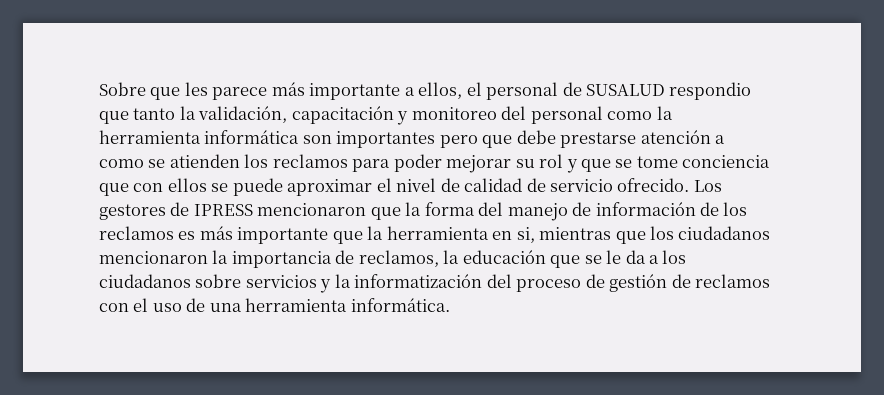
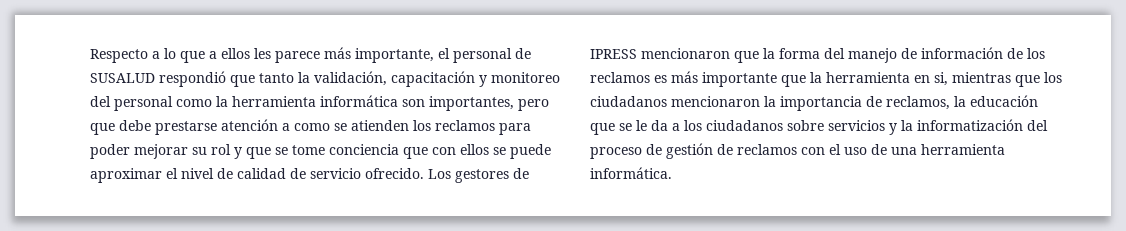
- Sobre que les parece más importante a ellos, el personal de SUSALUD respondio que tanto la validación, capacitación y monitoreo del personal como la herramienta informática son importantes pero que debe prestarse atención a como se atienden los reclamos para poder mejorar su rol y que se tome conciencia que con ellos se puede aproximar el nivel de calidad de servicio ofrecido.
+ Respecto a lo que a ellos les parece más importante, el personal de SUSALUD respondió que tanto la validación, capacitación y monitoreo del personal como la herramienta informática son importantes, pero que debe prestarse atención a como se atienden los reclamos para poder mejorar su rol y que se tome conciencia que con ellos se puede aproximar el nivel de calidad de servicio ofrecido.

